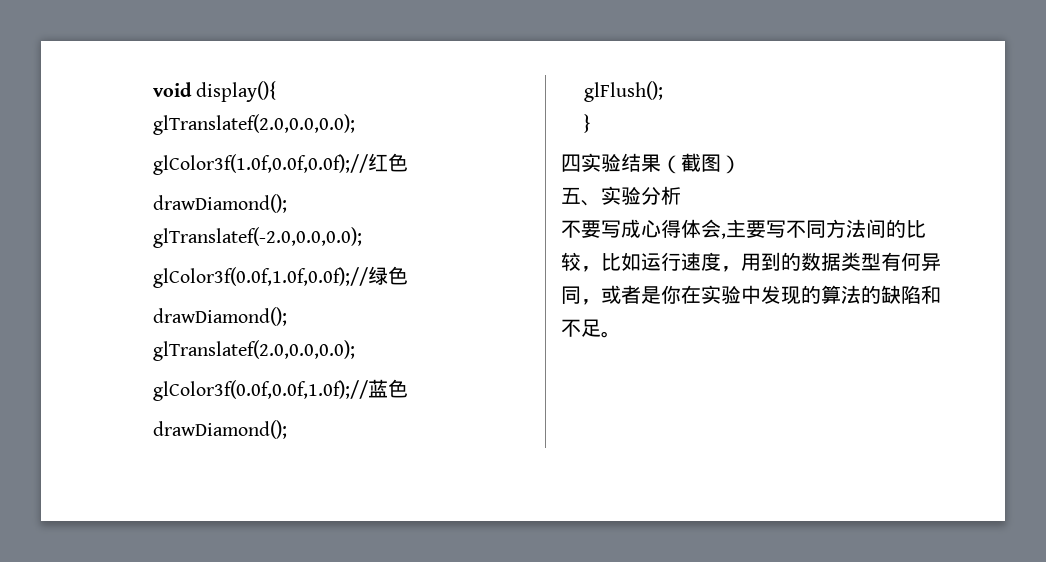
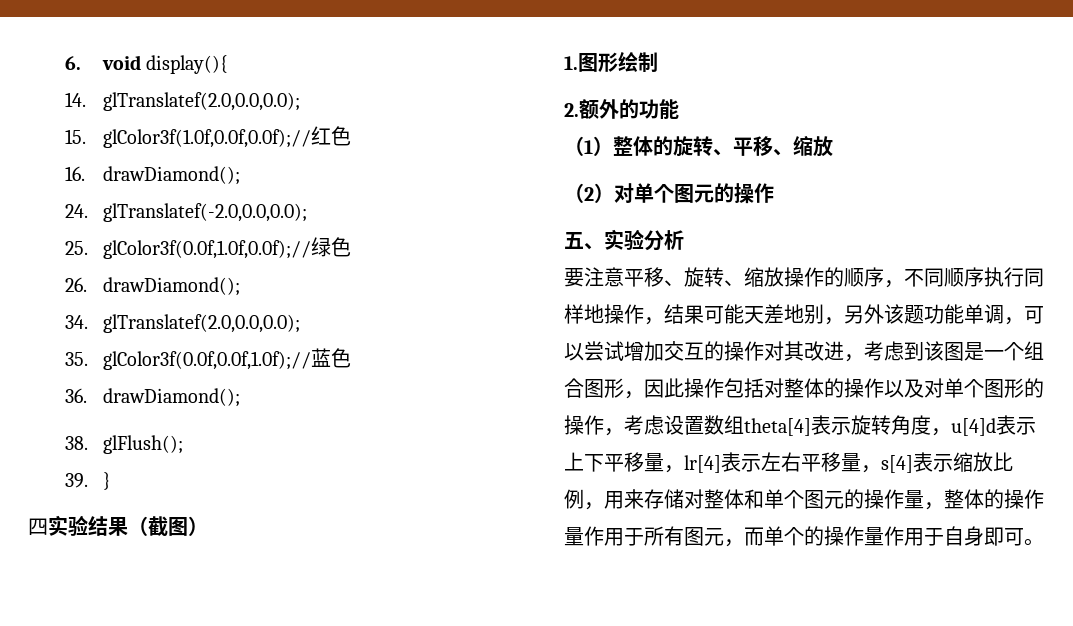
- void display(){
- glTranslatef(2.0,0.0,0.0);
- glColor3f(1.0f,0.0f,0.0f);//红色
- drawDiamond();
- glTranslatef(-2.0,0.0,0.0);
+ 6. void display(){
+ 14. glTranslatef(2.0,0.0,0.0);
+ 15. glColor3f(1.0f,0.0f,0.0f);//红色
+ 16. drawDiamond();
+ 24. glTranslatef(-2.0,0.0,0.0);
- glColor3f(0.0f,1.0f,0.0f);//绿色
- drawDiamond();
- glTranslatef(2.0,0.0,0.0);
- glColor3f(0.0f,0.0f,1.0f);//蓝色
- drawDiamond();
- glFlush();
+ 25. glColor3f(0.0f,1.0f,0.0f);//绿色
+ 26. drawDiamond();
+ 34. glTranslatef(2.0,0.0,0.0);
+ 35. glColor3f(0.0f,0.0f,1.0f);//蓝色
+ 36. drawDiamond();
+ 38. glFlush();
- }
+ 39. }
+ 1.图形绘制
+ 2.额外的功能
+ （1）整体的旋转、平移、缩放
+ （2）对单个图元的操作
  五、实验分析
- 不要写成心得体会,主要写不同方法间的比较，比如运行速度，用到的数据类型有何异同，或者是你在实验中发现的算法的缺陷和不足。
+ 要注意平移、旋转、缩放操作的顺序，不同顺序执行同样地操作，结果可能天差地别，另外该题功能单调，可以尝试增加交互的操作对其改进，考虑到该图是一个组合图形，因此操作包括对整体的操作以及对单个图形的操作，考虑设置数组theta[4]表示旋转角度，u[4]d表示上下平移量，lr[4]表示左右平移量，s[4]表示缩放比例，用来存储对整体和单个图元的操作量，整体的操作量作用于所有图元，而单个的操作量作用于自身即可。

